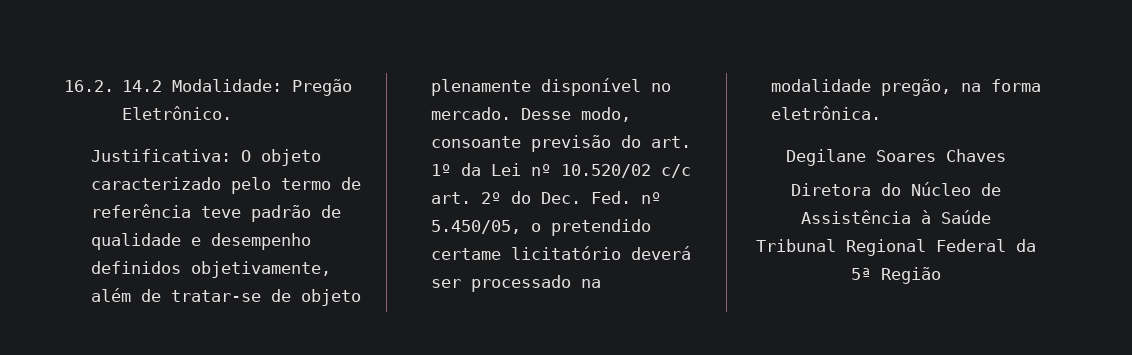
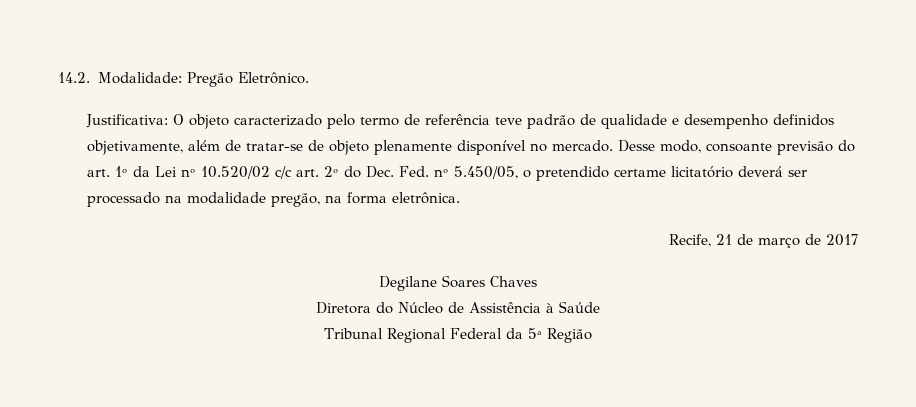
- 16.2. 14.2 Modalidade: Pregão Eletrônico.
+ 14.2. Modalidade: Pregão Eletrônico.
+ Recife, 21 de março de 2017

